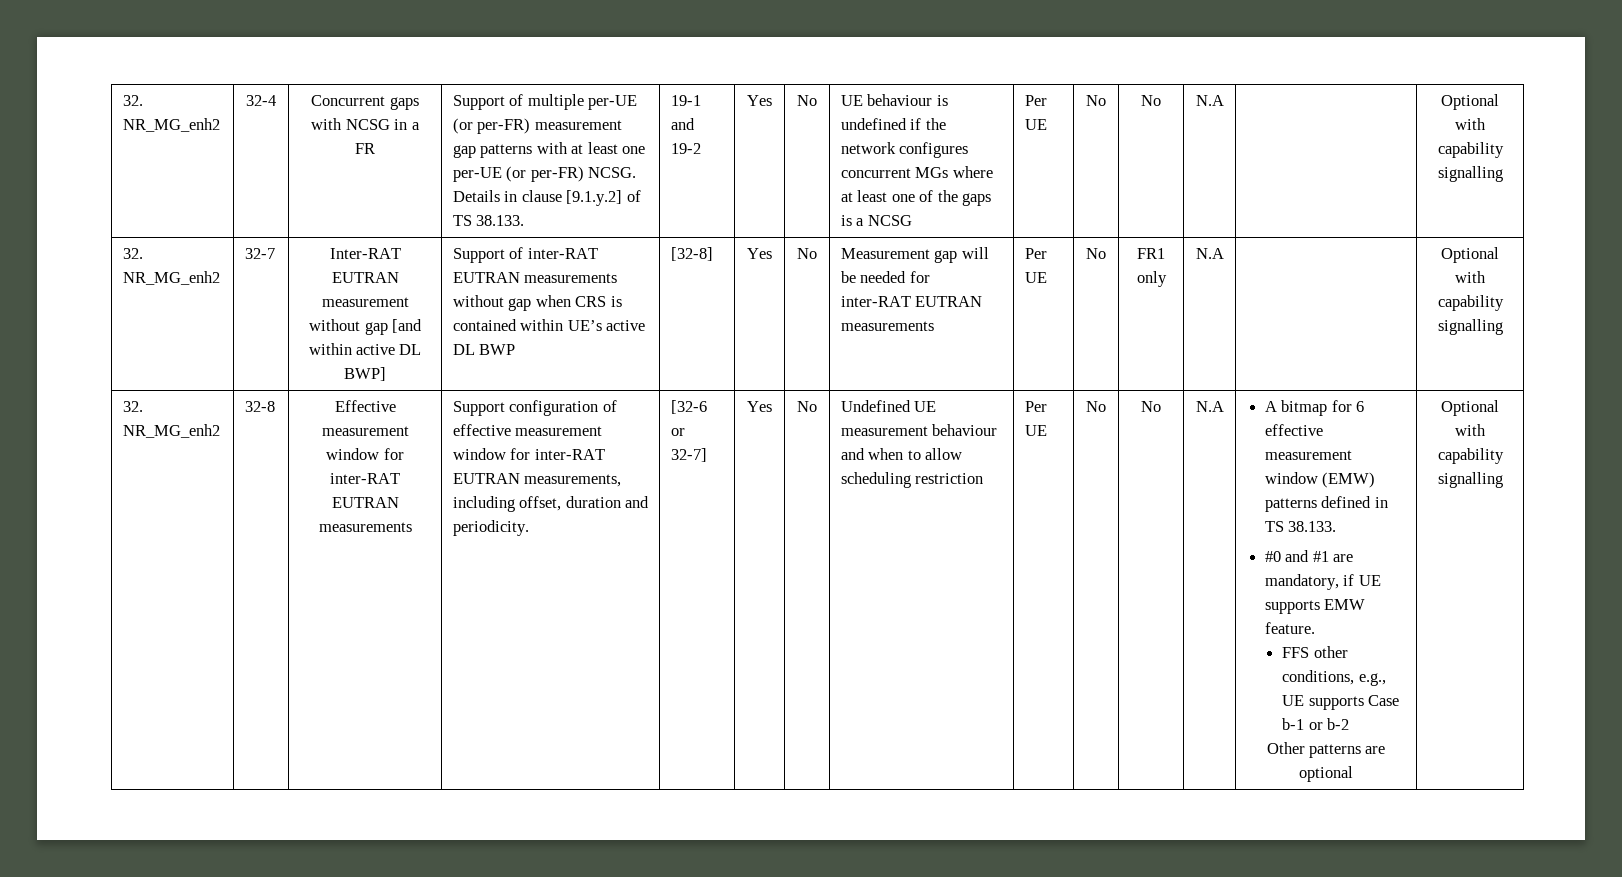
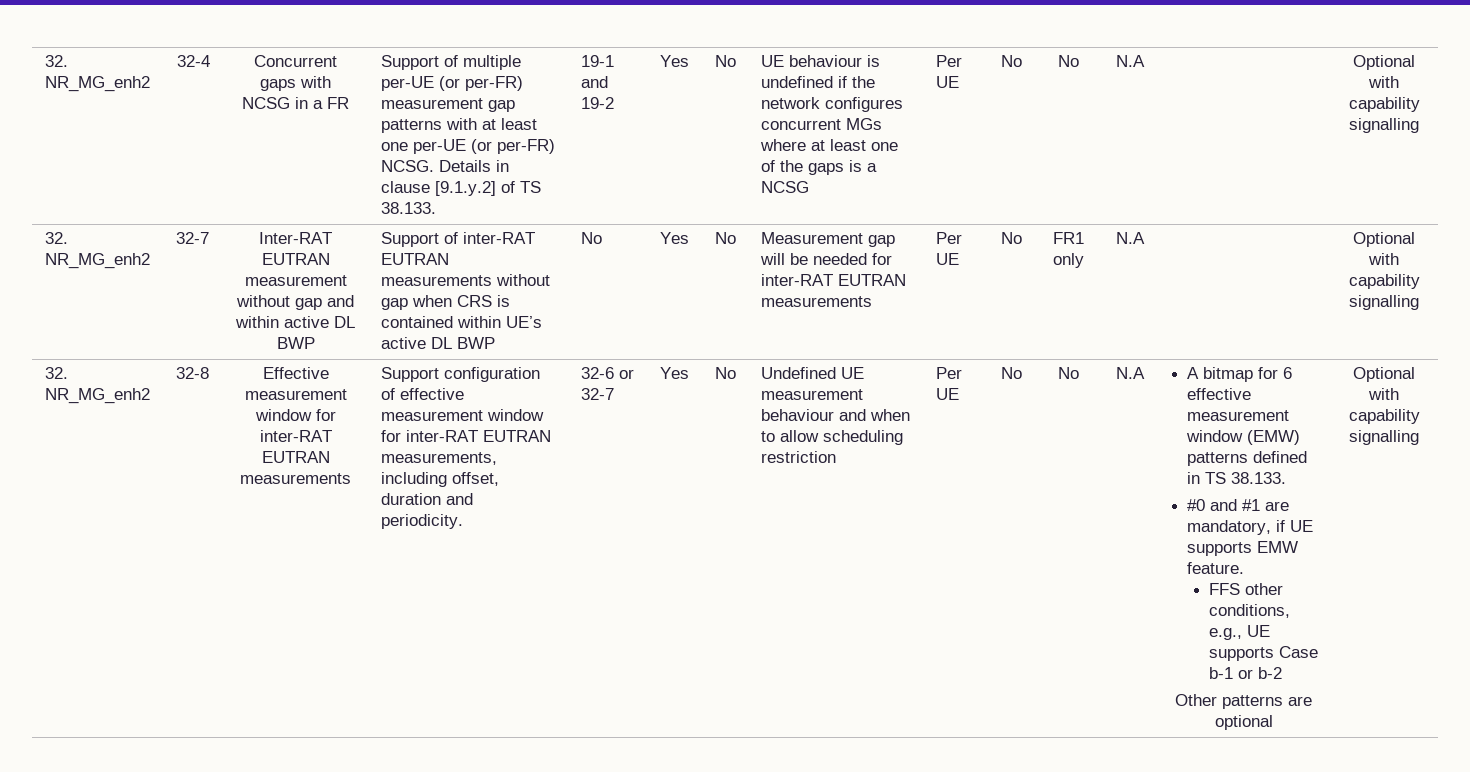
- Inter-RAT EUTRAN measurement without gap [and within active DL BWP]
+ Inter-RAT EUTRAN measurement without gap and within active DL BWP
- Support of inter-RAT EUTRAN measurements without gap when CRS is contained within UE’s active DL BWP | [32-8]
+ Support of inter-RAT EUTRAN measurements without gap when CRS is contained within UE’s active DL BWP | No
- [32-6 or 32-7]
+ 32-6 or 32-7

